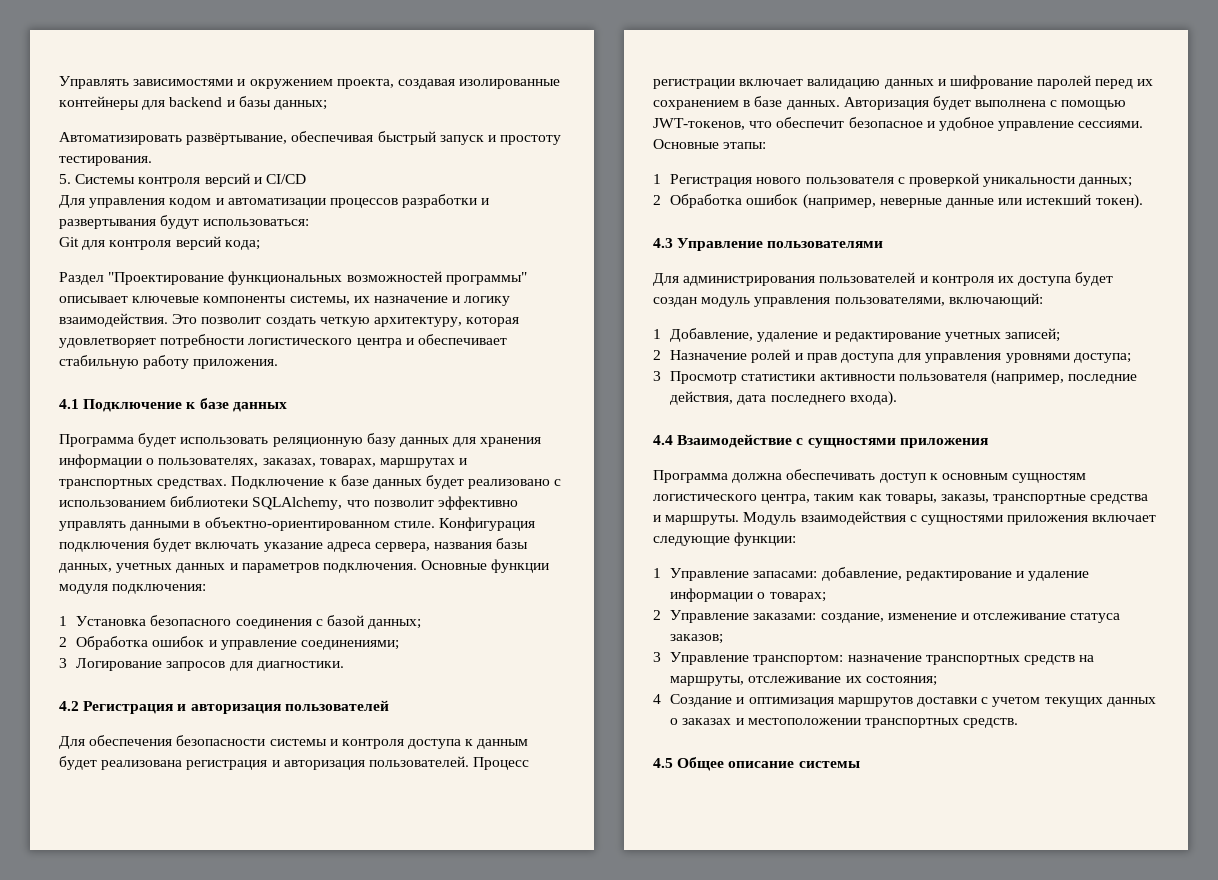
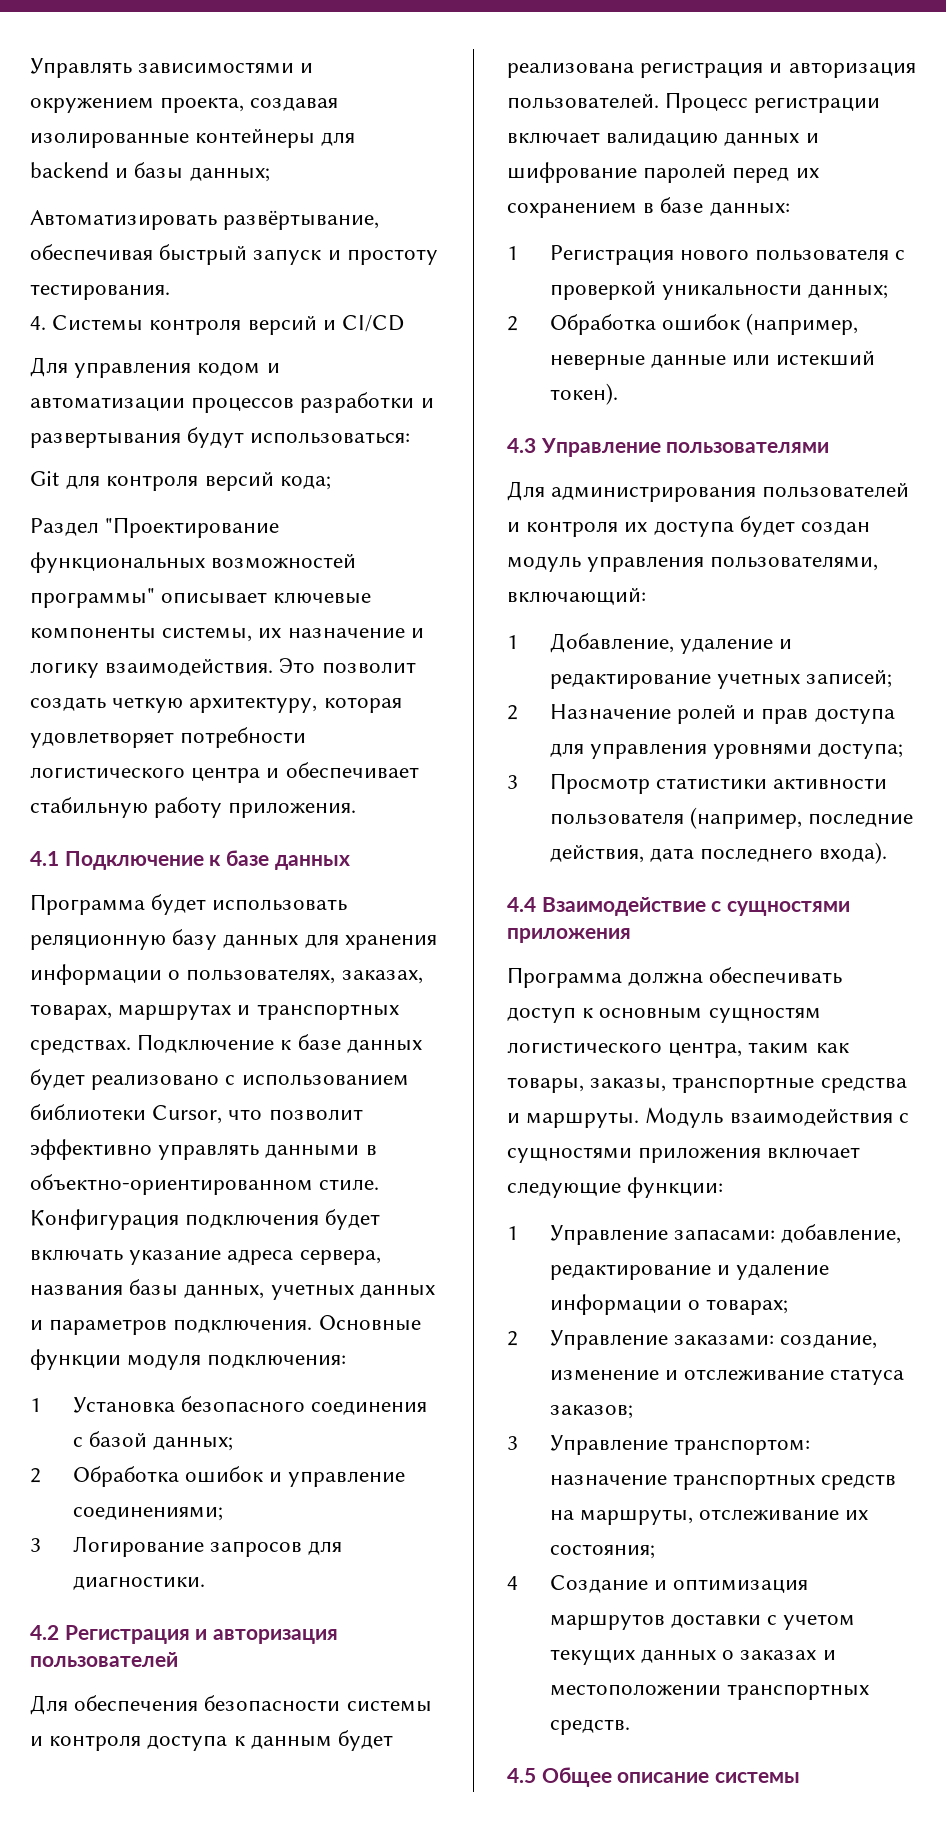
- 5. Системы контроля версий и CI/CD
+ 4. Системы контроля версий и CI/CD
- Подключение к базе данных будет реализовано с использованием библиотеки SQLAlchemy, что позволит эффективно управлять данными в объектно-ориентированном стиле.
+ Подключение к базе данных будет реализовано с использованием библиотеки Cursor, что позволит эффективно управлять данными в объектно-ориентированном стиле.
- Процесс регистрации включает валидацию данных и шифрование паролей перед их сохранением в базе данных. Авторизация будет выполнена с помощью JWT-токенов, что обеспечит безопасное и удобное управление сессиями. Основные этапы:
+ Процесс регистрации включает валидацию данных и шифрование паролей перед их сохранением в базе данных:

